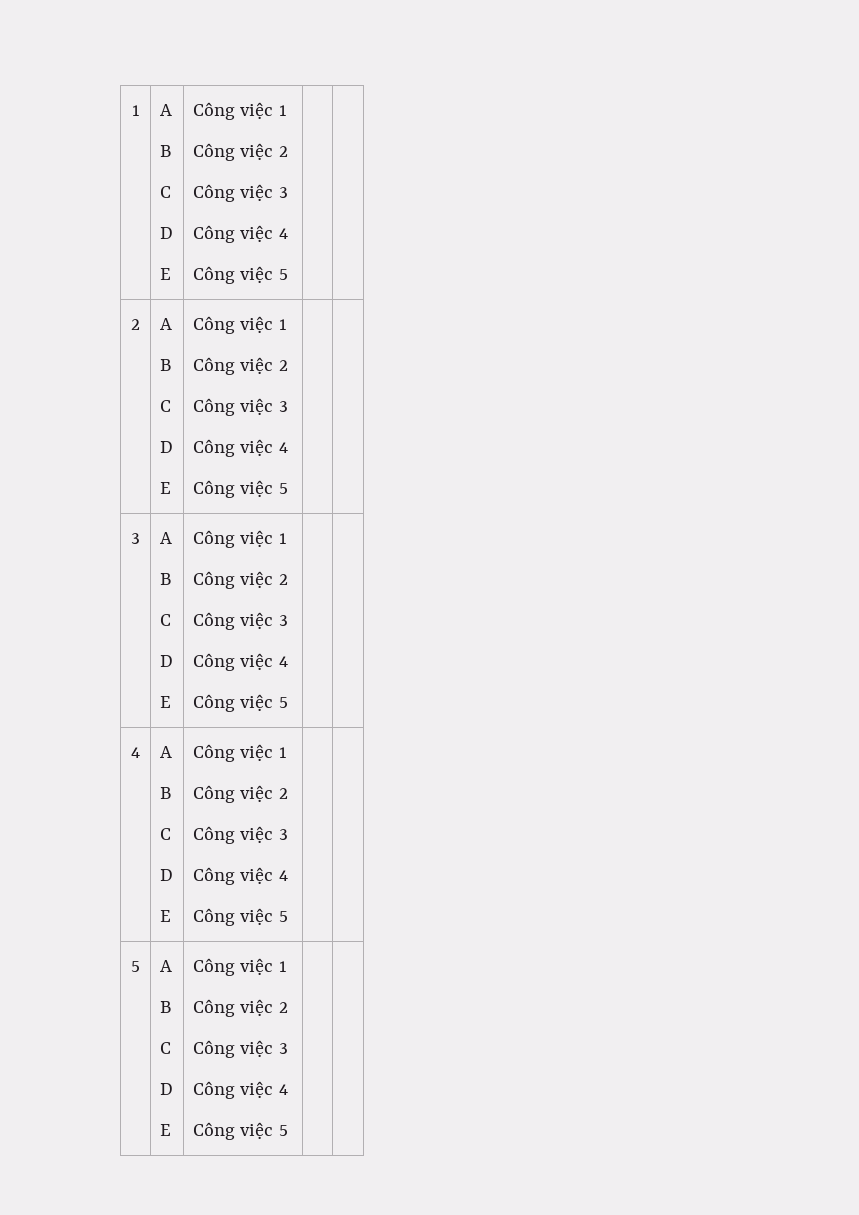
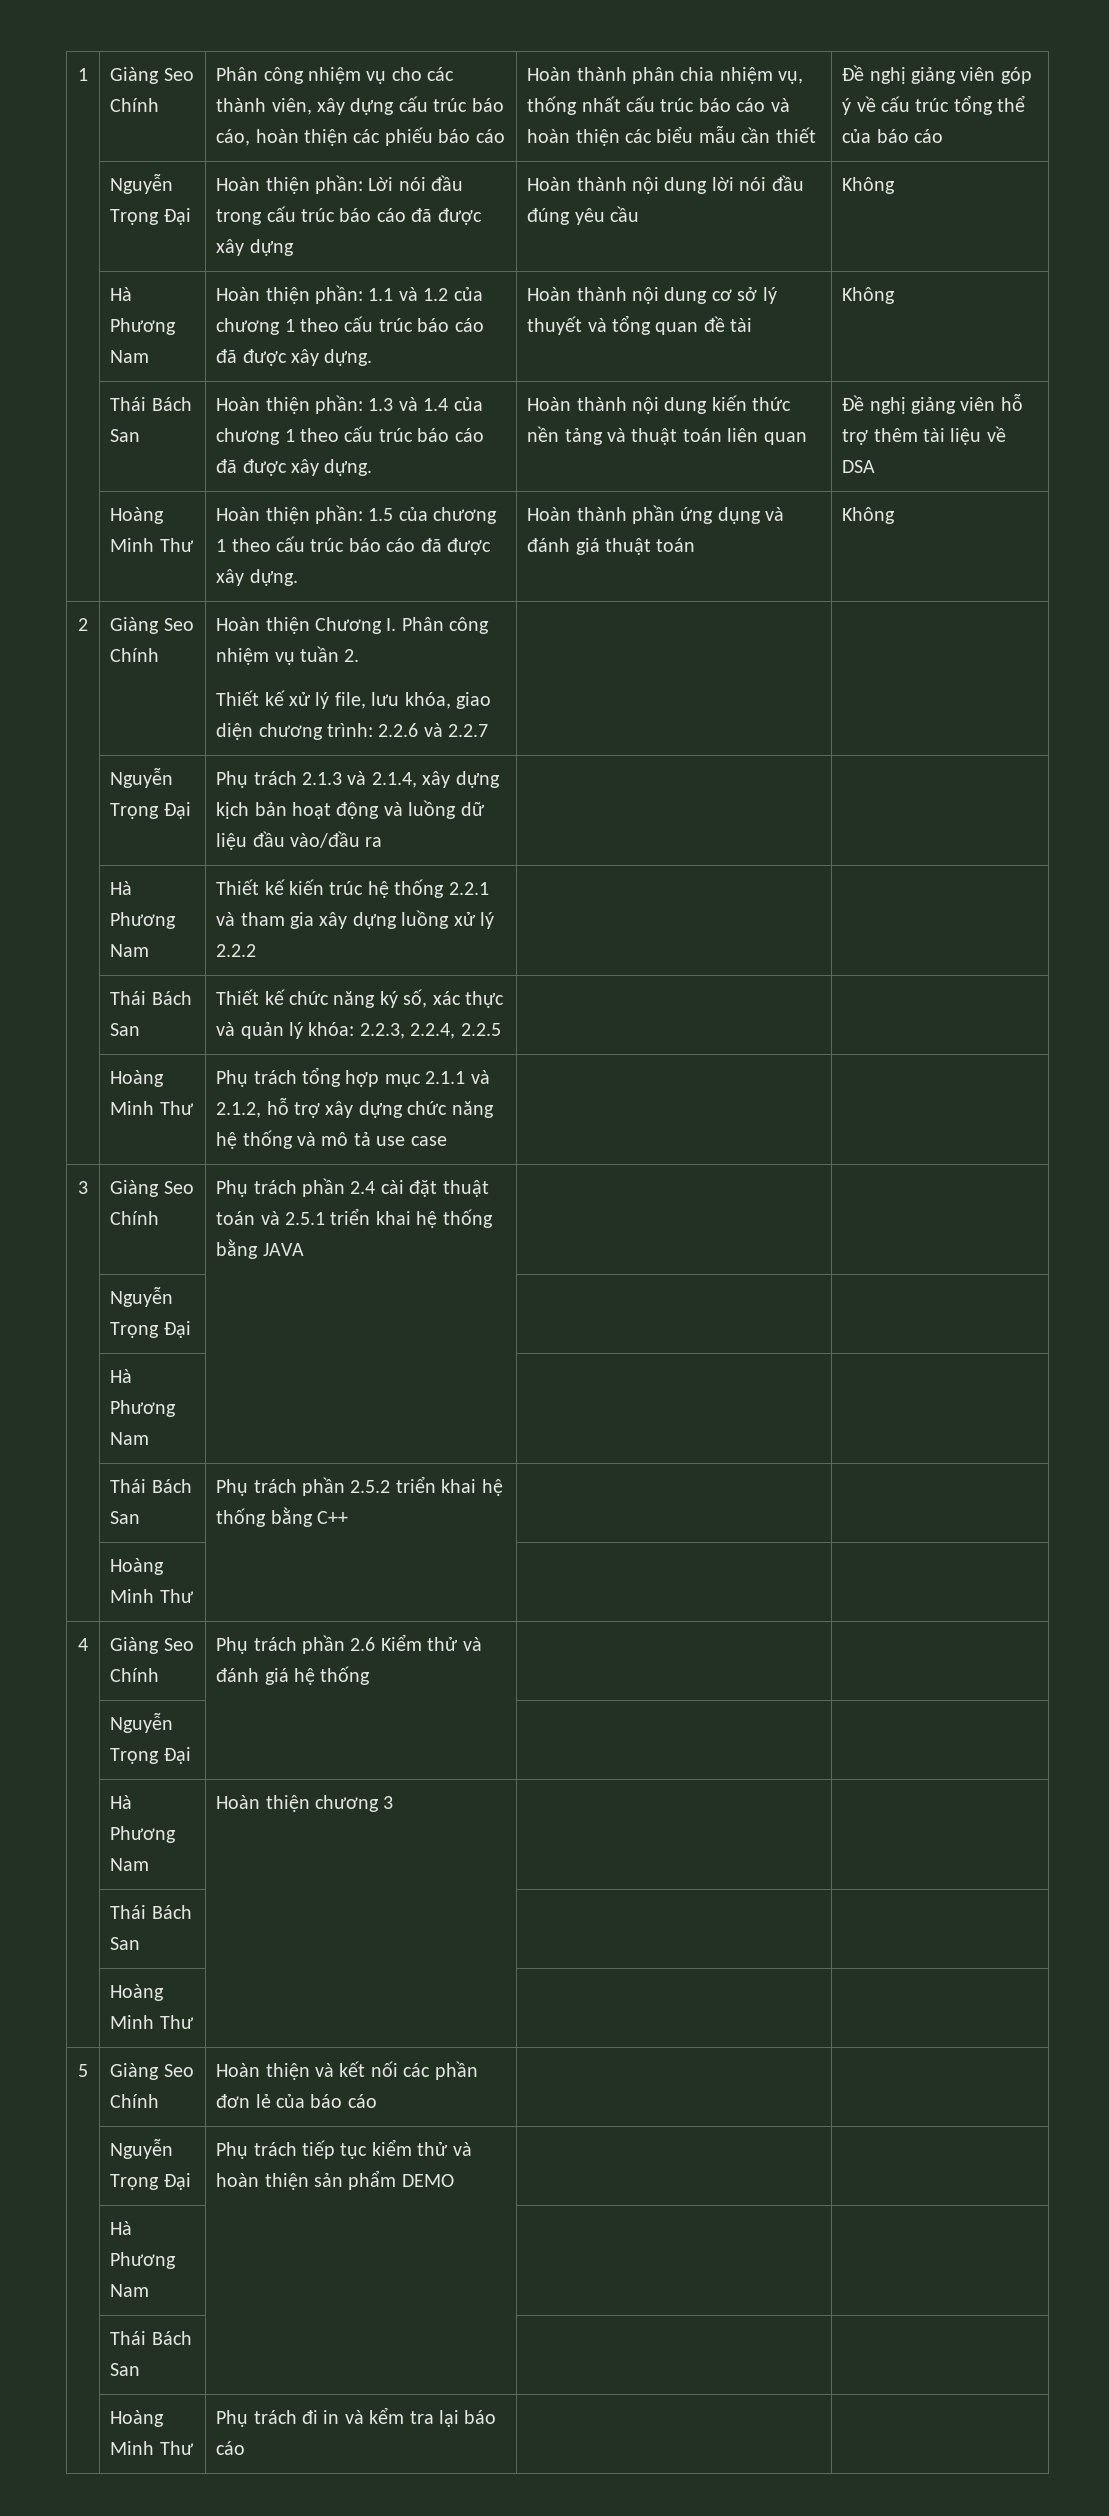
- 1 | A
- B
- C
- D
- E | Công việc 1
- Công việc 2
- Công việc 3
- Công việc 4
- Công việc 5 | |
- 2 | A
- B
- C
- D
- E | Công việc 1
- Công việc 2
- Công việc 3
- Công việc 4
- Công việc 5 | |
- 3 | A
- B
- C
- D
- E | Công việc 1
- Công việc 2
- Công việc 3
- Công việc 4
- Công việc 5 | |
- 4 | A
- B
- C
- D
- E | Công việc 1
- Công việc 2
- Công việc 3
- Công việc 4
- Công việc 5 | |
- 5 | A
- B
- C
- D
- E | Công việc 1
- Công việc 2
- Công việc 3
- Công việc 4
- Công việc 5 | |
+ 1 | Giàng Seo Chính | Phân công nhiệm vụ cho các thành viên, xây dựng cấu trúc báo cáo, hoàn thiện các phiếu báo cáo | Hoàn thành phân chia nhiệm vụ, thống nhất cấu trúc báo cáo và hoàn thiện các biểu mẫu cần thiết | Đề nghị giảng viên góp ý về cấu trúc tổng thể của báo cáo
+ | Nguyễn Trọng Đại | Hoàn thiện phần: Lời nói đầu trong cấu trúc báo cáo đã được xây dựng | Hoàn thành nội dung lời nói đầu đúng yêu cầu | Không
+ | Hà Phương Nam | Hoàn thiện phần: 1.1 và 1.2 của chương 1 theo cấu trúc báo cáo đã được xây dựng. | Hoàn thành nội dung cơ sở lý thuyết và tổng quan đề tài | Không
+ | Thái Bách San | Hoàn thiện phần: 1.3 và 1.4 của chương 1 theo cấu trúc báo cáo đã được xây dựng. | Hoàn thành nội dung kiến thức nền tảng và thuật toán liên quan | Đề nghị giảng viên hỗ trợ thêm tài liệu về DSA
+ | Hoàng Minh Thư | Hoàn thiện phần: 1.5 của chương 1 theo cấu trúc báo cáo đã được xây dựng. | Hoàn thành phần ứng dụng và đánh giá thuật toán | Không
+ 2 | Giàng Seo Chính | Hoàn thiện Chương I. Phân công nhiệm vụ tuần 2.
+ Thiết kế xử lý file, lưu khóa, giao diện chương trình: 2.2.6 và 2.2.7 | |
+ | Nguyễn Trọng Đại | Phụ trách 2.1.3 và 2.1.4, xây dựng kịch bản hoạt động và luồng dữ liệu đầu vào/đầu ra | |
+ | Hà Phương Nam | Thiết kế kiến trúc hệ thống 2.2.1 và tham gia xây dựng luồng xử lý 2.2.2 | |
+ | Thái Bách San | Thiết kế chức năng ký số, xác thực và quản lý khóa: 2.2.3, 2.2.4, 2.2.5 | |
+ | Hoàng Minh Thư | Phụ trách tổng hợp mục 2.1.1 và 2.1.2, hỗ trợ xây dựng chức năng hệ thống và mô tả use case | |
+ 3 | Giàng Seo Chính | Phụ trách phần 2.4 cài đặt thuật toán và 2.5.1 triển khai hệ thống bằng JAVA | |
+ | Nguyễn Trọng Đại | | |
+ | Hà Phương Nam | | |
+ | Thái Bách San | Phụ trách phần 2.5.2 triển khai hệ thống bằng C++ | |
+ | Hoàng Minh Thư | | |
+ 4 | Giàng Seo Chính | Phụ trách phần 2.6 Kiểm thử và đánh giá hệ thống | |
+ | Nguyễn Trọng Đại | | |
+ | Hà Phương Nam | Hoàn thiện chương 3 | |
+ | Thái Bách San | | |
+ | Hoàng Minh Thư | | |
+ 5 | Giàng Seo Chính | Hoàn thiện và kết nối các phần đơn lẻ của báo cáo | |
+ | Nguyễn Trọng Đại | Phụ trách tiếp tục kiểm thử và hoàn thiện sản phẩm DEMO | |
+ | Hà Phương Nam | | |
+ | Thái Bách San | | |
+ | Hoàng Minh Thư | Phụ trách đi in và kểm tra lại báo cáo | |

